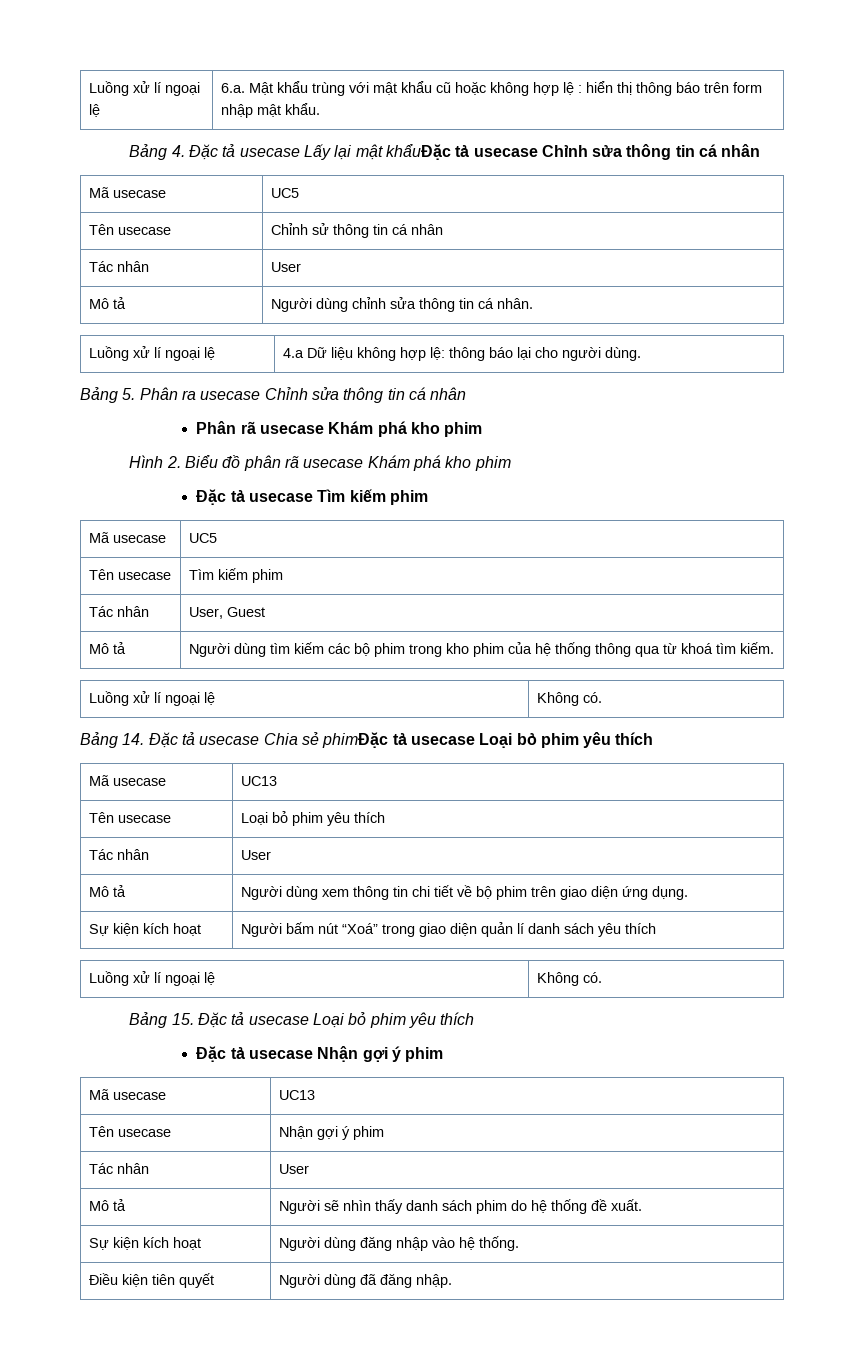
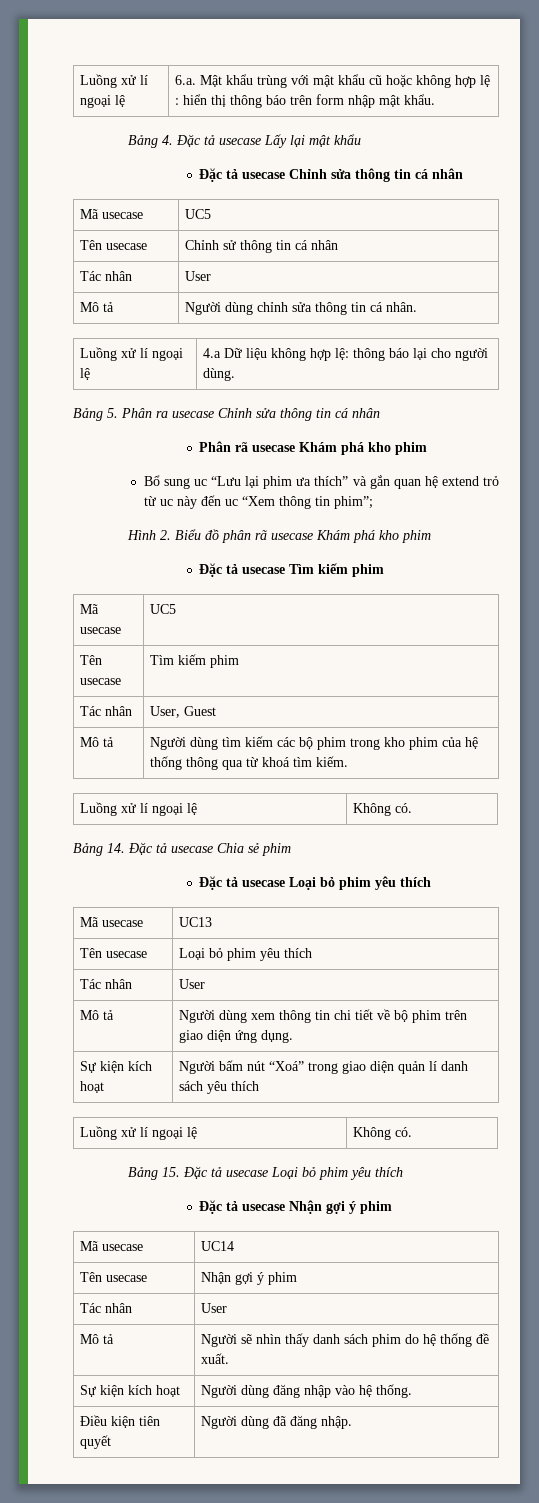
- Bảng 4. Đặc tả usecase Lấy lại mật khẩuĐặc tả usecase Chỉnh sửa thông tin cá nhân
+ Bảng 4. Đặc tả usecase Lấy lại mật khẩu
+ Đặc tả usecase Chỉnh sửa thông tin cá nhân
+ Bổ sung uc “Lưu lại phim ưa thích” và gắn quan hệ extend trỏ từ uc này đến uc “Xem thông tin phim”;
- Bảng 14. Đặc tả usecase Chia sẻ phimĐặc tả usecase Loại bỏ phim yêu thích
+ Bảng 14. Đặc tả usecase Chia sẻ phim
+ Đặc tả usecase Loại bỏ phim yêu thích
  Đặc tả usecase Nhận gợi ý phim
- Mã usecase | UC13
+ Mã usecase | UC14

